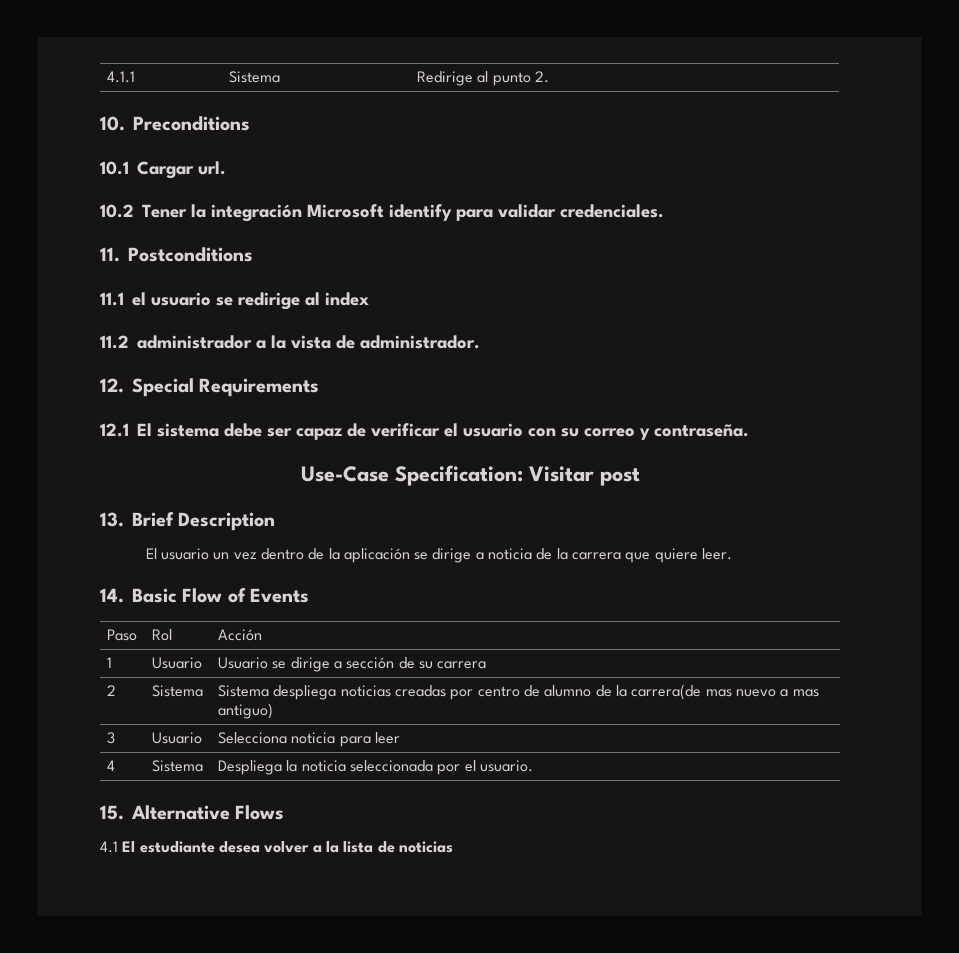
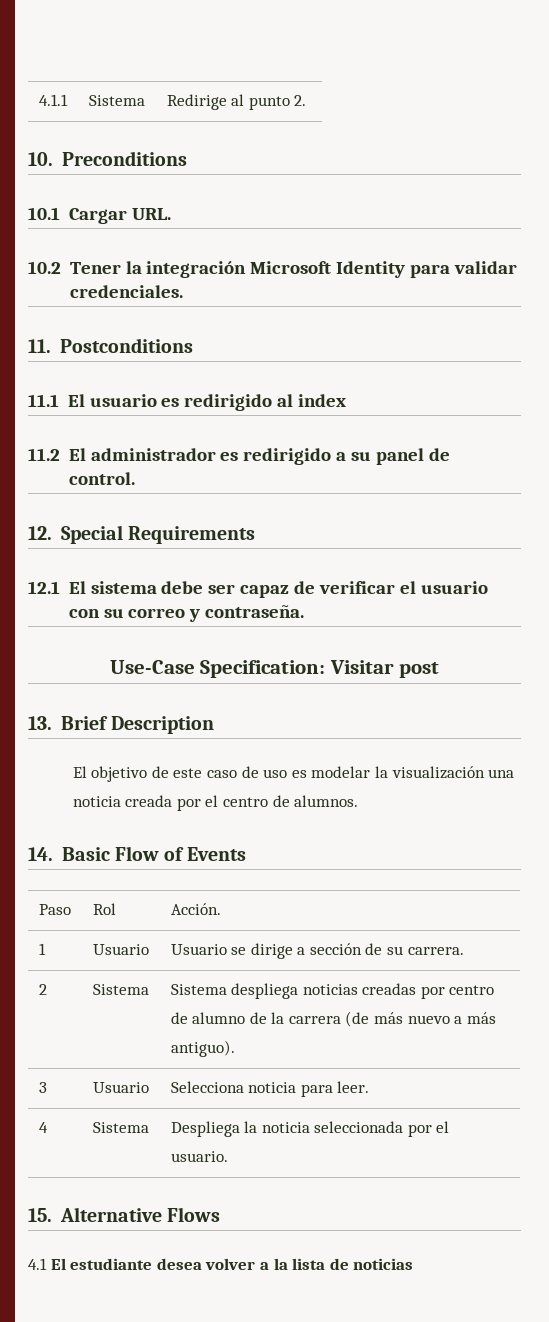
- 10.1 Cargar url.
+ 10.1 Cargar URL.
- 10.2 Tener la integración Microsoft identify para validar credenciales.
+ 10.2 Tener la integración Microsoft Identity para validar credenciales.
- 11.1 el usuario se redirige al index
+ 11.1 El usuario es redirigido al index
- 11.2 administrador a la vista de administrador.
+ 11.2 El administrador es redirigido a su panel de control.
- El usuario un vez dentro de la aplicación se dirige a noticia de la carrera que quiere leer.
+ El objetivo de este caso de uso es modelar la visualización una noticia creada por el centro de alumnos.
- Paso | Rol | Acción
+ Paso | Rol | Acción.
- 1 | Usuario | Usuario se dirige a sección de su carrera
+ 1 | Usuario | Usuario se dirige a sección de su carrera.
- 2 | Sistema | Sistema despliega noticias creadas por centro de alumno de la carrera(de mas nuevo a mas antiguo)
+ 2 | Sistema | Sistema despliega noticias creadas por centro de alumno de la carrera (de más nuevo a más antiguo).
- 3 | Usuario | Selecciona noticia para leer
+ 3 | Usuario | Selecciona noticia para leer.

